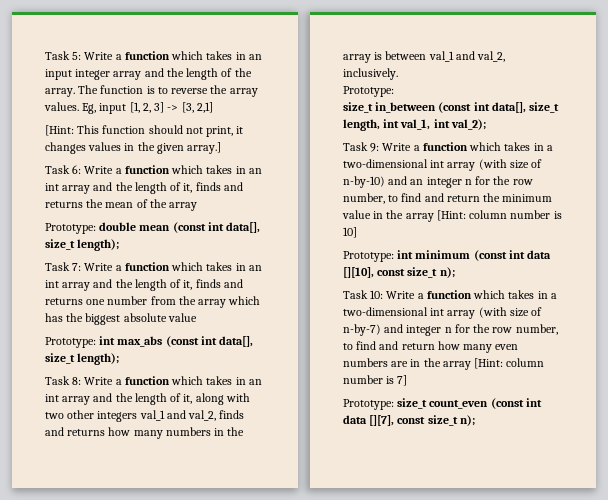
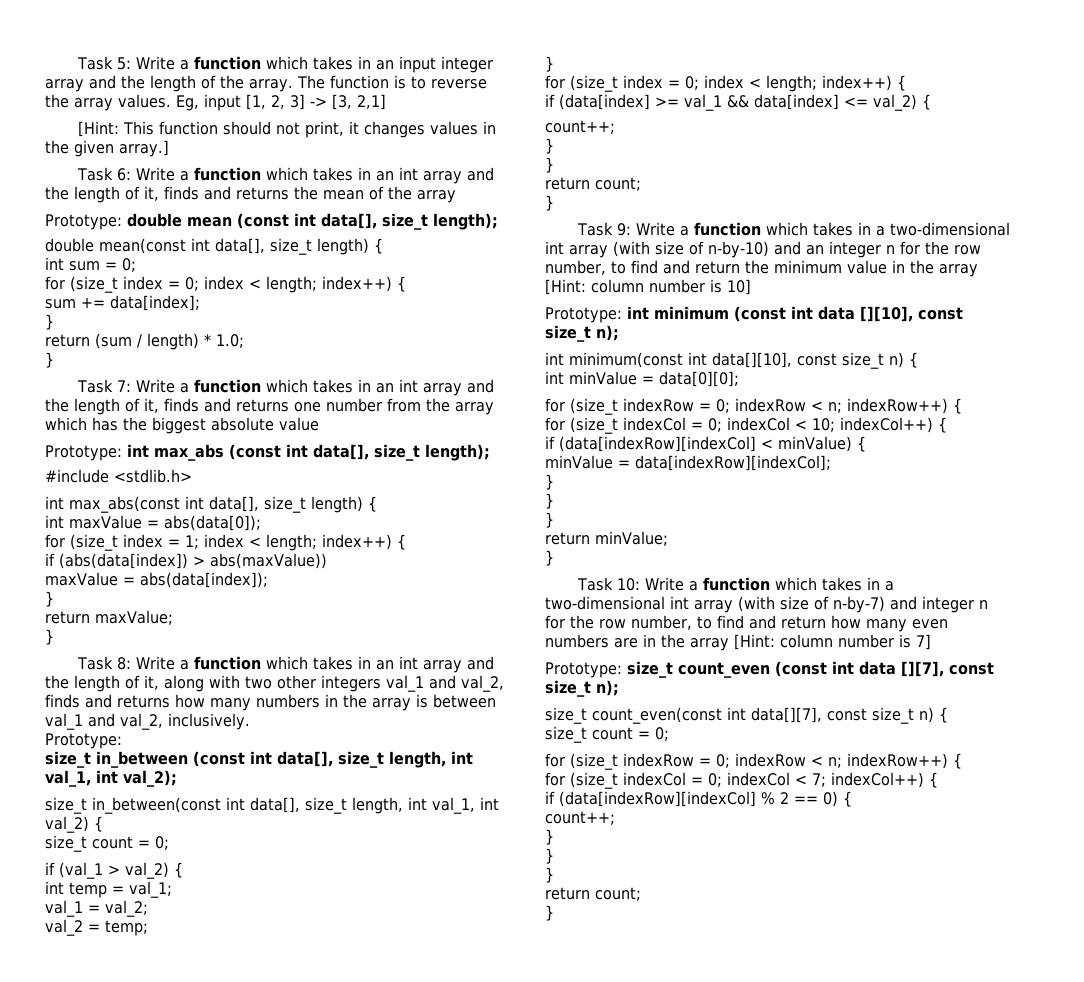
+ double mean(const int data[], size_t length) {
+ int sum = 0;
+ for (size_t index = 0; index < length; index++) {
+ sum += data[index];
+ }
+ return (sum / length) * 1.0;
+ }
+ #include <stdlib.h>
+ int max_abs(const int data[], size_t length) {
+ int maxValue = abs(data[0]);
+ for (size_t index = 1; index < length; index++) {
+ if (abs(data[index]) > abs(maxValue))
+ maxValue = abs(data[index]);
+ }
+ return maxValue;
+ }
+ size_t in_between(const int data[], size_t length, int val_1, int val_2) {
+ size_t count = 0;
+ if (val_1 > val_2) {
+ int temp = val_1;
+ val_1 = val_2;
+ val_2 = temp;
+ }
+ for (size_t index = 0; index < length; index++) {
+ if (data[index] >= val_1 && data[index] <= val_2) {
+ count++;
+ }
+ }
+ return count;
+ }
+ int minimum(const int data[][10], const size_t n) {
+ int minValue = data[0][0];
+ for (size_t indexRow = 0; indexRow < n; indexRow++) {
+ for (size_t indexCol = 0; indexCol < 10; indexCol++) {
+ if (data[indexRow][indexCol] < minValue) {
+ minValue = data[indexRow][indexCol];
+ }
+ }
+ }
+ return minValue;
+ }
+ size_t count_even(const int data[][7], const size_t n) {
+ size_t count = 0;
+ for (size_t indexRow = 0; indexRow < n; indexRow++) {
+ for (size_t indexCol = 0; indexCol < 7; indexCol++) {
+ if (data[indexRow][indexCol] % 2 == 0) {
+ count++;
+ }
+ }
+ }
+ return count;
+ }

